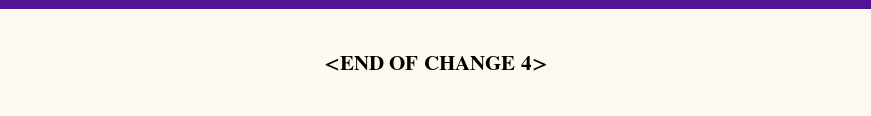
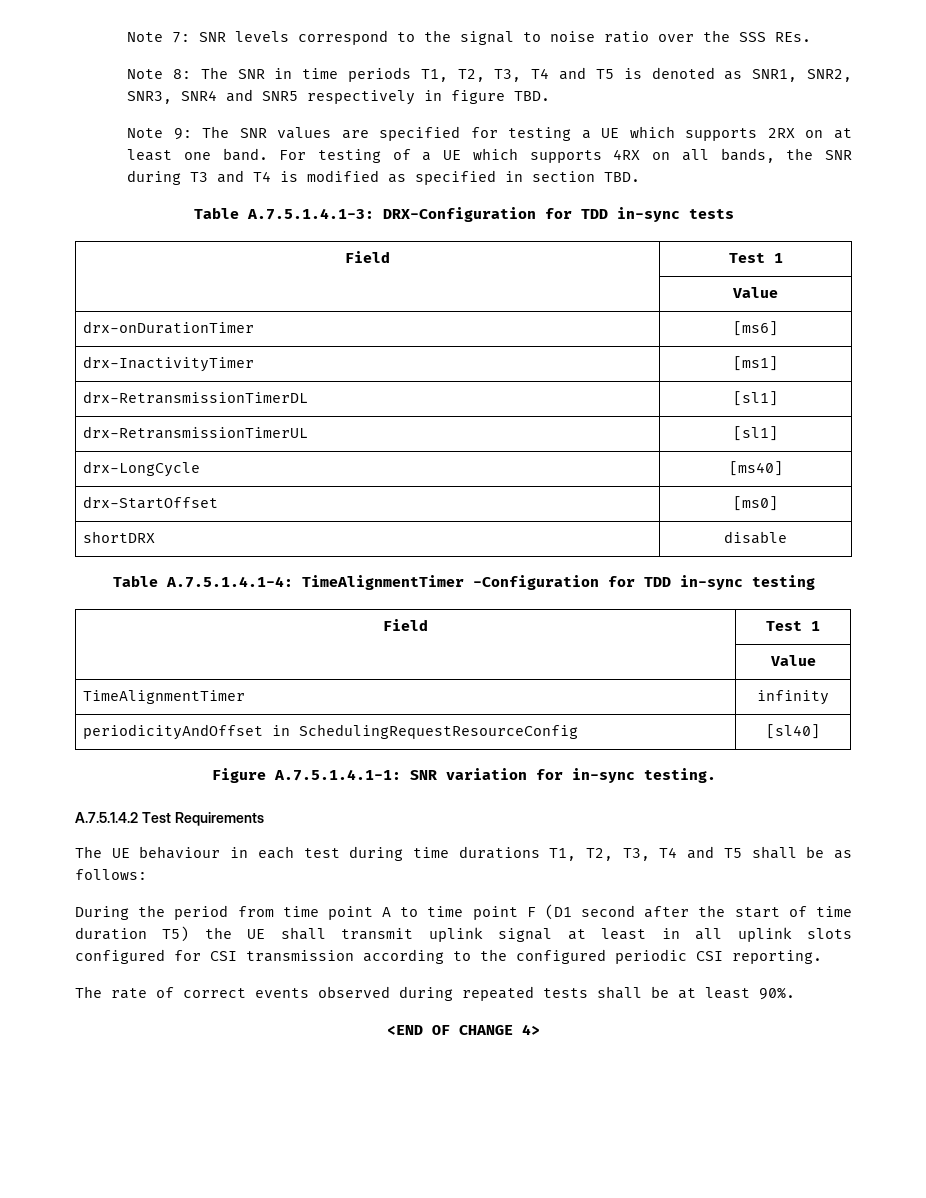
+ Note 7: SNR levels correspond to the signal to noise ratio over the SSS REs.
+ Note 8: The SNR in time periods T1, T2, T3, T4 and T5 is denoted as SNR1, SNR2, SNR3, SNR4 and SNR5 respectively in figure TBD.
+ Note 9: The SNR values are specified for testing a UE which supports 2RX on at least one band. For testing of a UE which supports 4RX on all bands, the SNR during T3 and T4 is modified as specified in section TBD.
+ Table A.7.5.1.4.1-3: DRX-Configuration for TDD in-sync tests
+ Field | Test 1
+ | Value
+ drx-onDurationTimer | [ms6]
+ drx-InactivityTimer | [ms1]
+ drx-RetransmissionTimerDL | [sl1]
+ drx-RetransmissionTimerUL | [sl1]
+ drx-LongCycle | [ms40]
+ drx-StartOffset | [ms0]
+ shortDRX | disable
+ Table A.7.5.1.4.1-4: TimeAlignmentTimer -Configuration for TDD in-sync testing
+ Field | Test 1
+ | Value
+ TimeAlignmentTimer | infinity
+ periodicityAndOffset in SchedulingRequestResourceConfig | [sl40]
+ Figure A.7.5.1.4.1-1: SNR variation for in-sync testing.
+ A.7.5.1.4.2 Test Requirements
+ The UE behaviour in each test during time durations T1, T2, T3, T4 and T5 shall be as follows:
+ During the period from time point A to time point F (D1 second after the start of time duration T5) the UE shall transmit uplink signal at least in all uplink slots configured for CSI transmission according to the configured periodic CSI reporting.
+ The rate of correct events observed during repeated tests shall be at least 90%.

